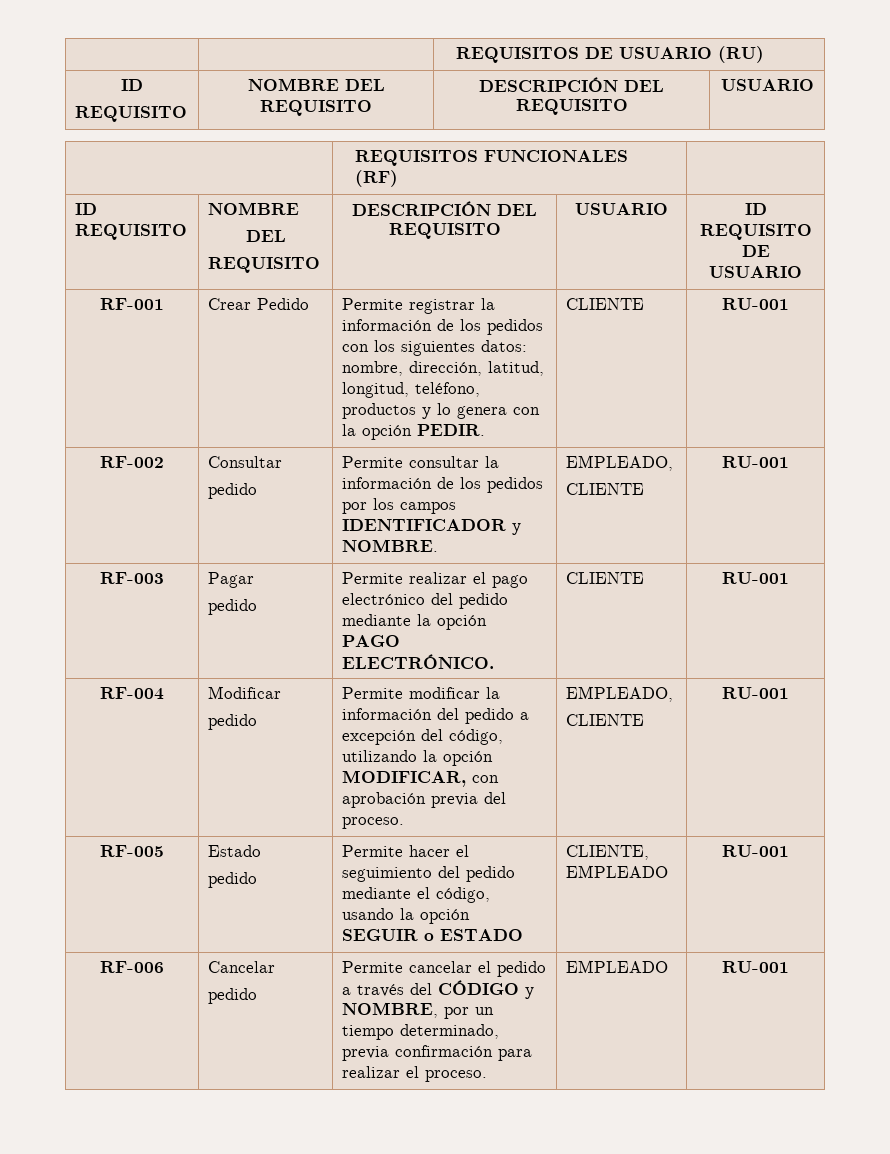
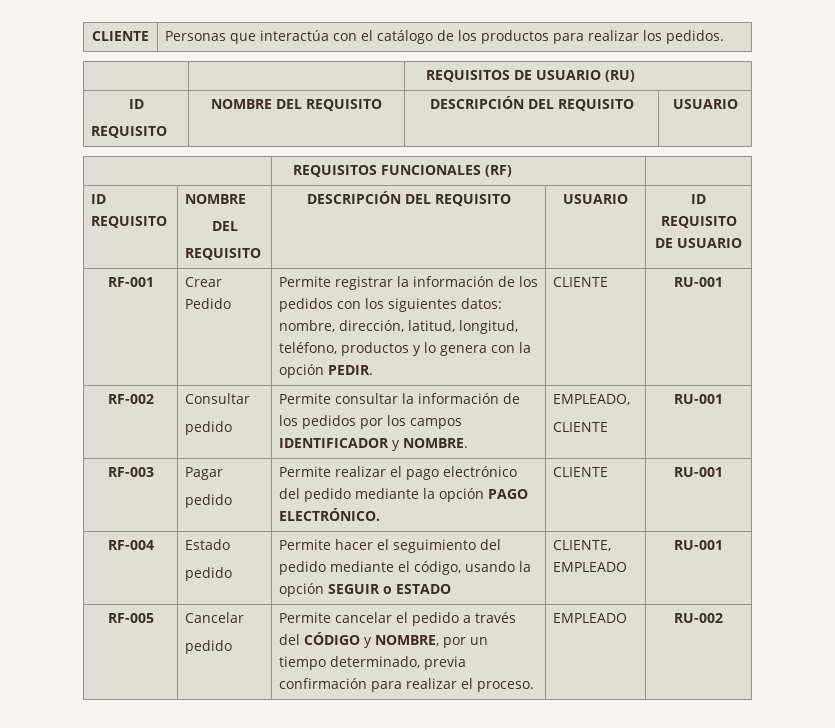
+ CLIENTE | Personas que interactúa con el catálogo de los productos para realizar los pedidos.
- RF-004 | Modificar
- pedido | Permite modificar la información del pedido a excepción del código, utilizando la opción MODIFICAR, con aprobación previa del proceso. | EMPLEADO,
- CLIENTE | RU-001
- RF-005 | Estado
+ RF-004 | Estado
- RF-006 | Cancelar
- pedido | Permite cancelar el pedido a través del CÓDIGO y NOMBRE, por un tiempo determinado, previa confirmación para realizar el proceso. | EMPLEADO | RU-001
+ RF-005 | Cancelar
+ pedido | Permite cancelar el pedido a través del CÓDIGO y NOMBRE, por un tiempo determinado, previa confirmación para realizar el proceso. | EMPLEADO | RU-002

